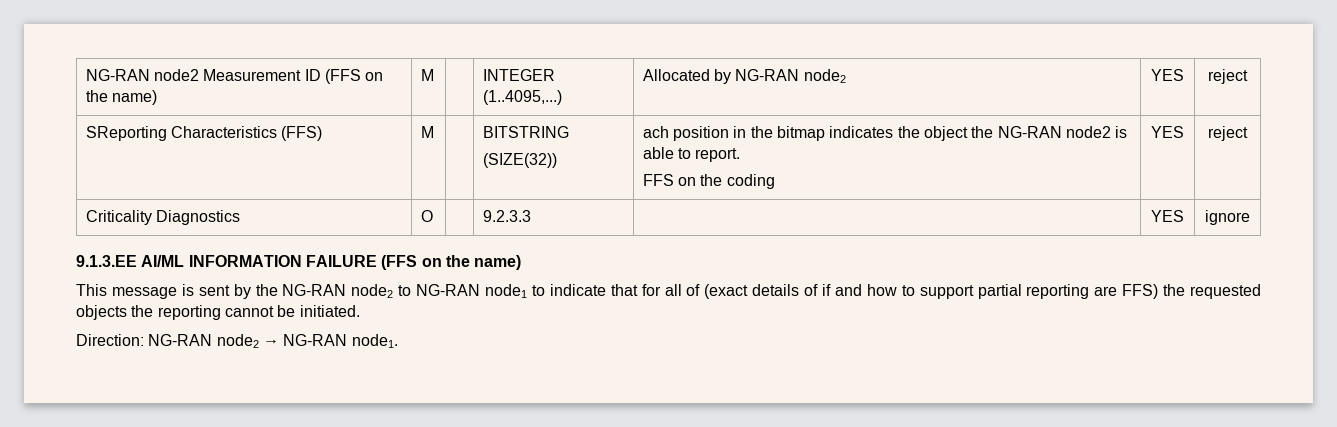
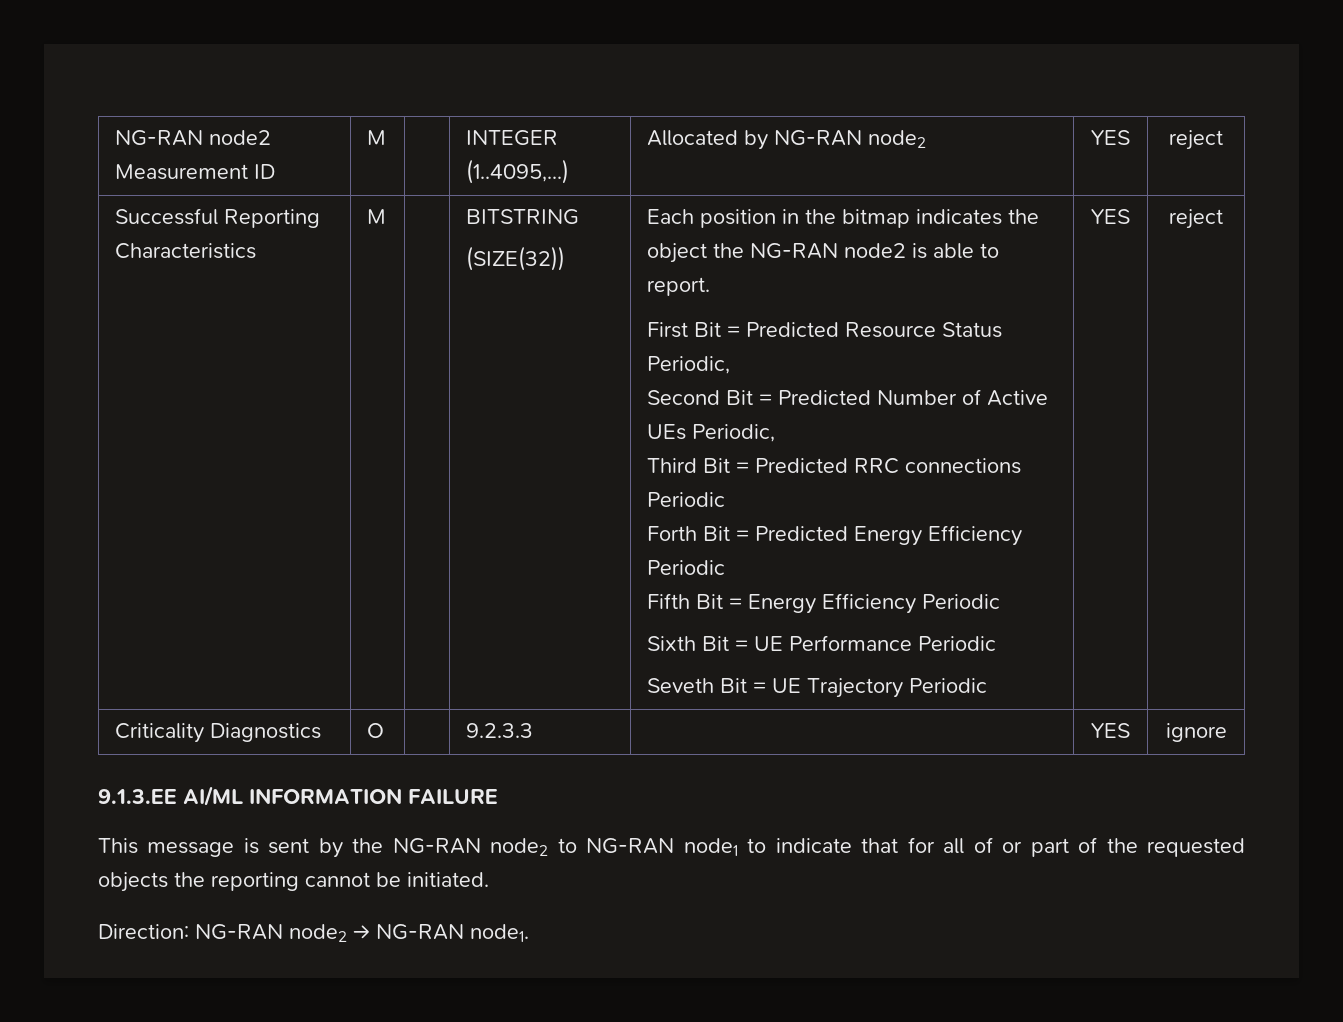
- NG-RAN node2 Measurement ID (FFS on the name) | M | | INTEGER (1..4095,...) | Allocated by NG-RAN node2 | YES | reject
+ NG-RAN node2 Measurement ID | M | | INTEGER (1..4095,...) | Allocated by NG-RAN node2 | YES | reject
- SReporting Characteristics (FFS)
+ Successful Reporting Characteristics
- ach position in the bitmap indicates the object the NG-RAN node2 is able to report.
+ Each position in the bitmap indicates the object the NG-RAN node2 is able to report.
- FFS on the coding
+ First Bit = Predicted Resource Status Periodic,
+ Second Bit = Predicted Number of Active UEs Periodic,
+ Third Bit = Predicted RRC connections Periodic
+ Forth Bit = Predicted Energy Efficiency Periodic
+ Fifth Bit = Energy Efficiency Periodic
+ Sixth Bit = UE Performance Periodic
+ Seveth Bit = UE Trajectory Periodic
- 9.1.3.EE AI/ML INFORMATION FAILURE (FFS on the name)
+ 9.1.3.EE AI/ML INFORMATION FAILURE
- This message is sent by the NG-RAN node2 to NG-RAN node1 to indicate that for all of (exact details of if and how to support partial reporting are FFS) the requested objects the reporting cannot be initiated.
+ This message is sent by the NG-RAN node2 to NG-RAN node1 to indicate that for all of or part of the requested objects the reporting cannot be initiated.

